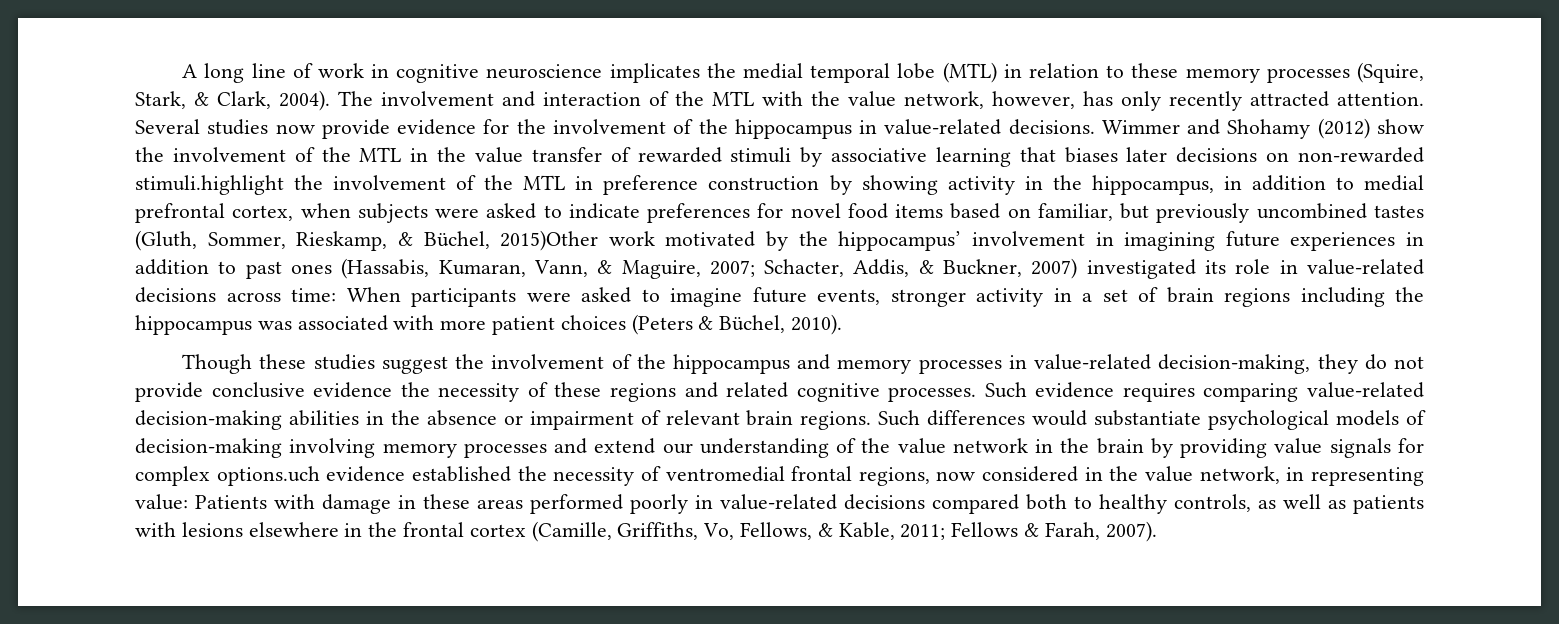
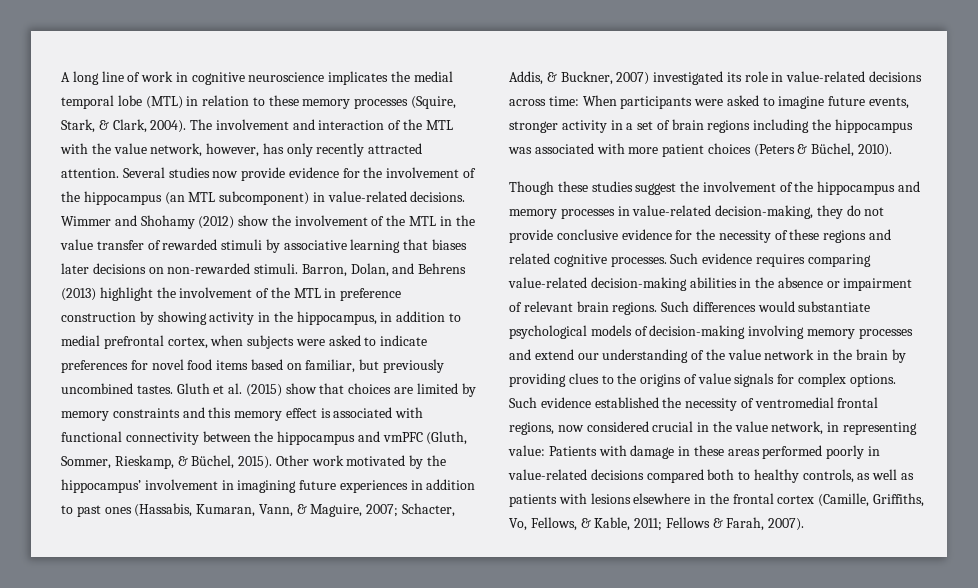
- Several studies now provide evidence for the involvement of the hippocampus in value-related decisions.
+ Several studies now provide evidence for the involvement of the hippocampus (an MTL subcomponent) in value-related decisions.
- Wimmer and Shohamy (2012) show the involvement of the MTL in the value transfer of rewarded stimuli by associative learning that biases later decisions on non-rewarded stimuli.highlight the involvement of the MTL in preference construction by showing activity in the hippocampus, in addition to medial prefrontal cortex, when subjects were asked to indicate preferences for novel food items based on familiar, but previously uncombined tastes (Gluth, Sommer, Rieskamp, & Büchel, 2015)Other work motivated by the hippocampus’ involvement in imagining future experiences in addition to past ones (Hassabis, Kumaran, Vann, & Maguire, 2007;
+ Wimmer and Shohamy (2012) show the involvement of the MTL in the value transfer of rewarded stimuli by associative learning that biases later decisions on non-rewarded stimuli. Barron, Dolan, and Behrens (2013) highlight the involvement of the MTL in preference construction by showing activity in the hippocampus, in addition to medial prefrontal cortex, when subjects were asked to indicate preferences for novel food items based on familiar, but previously uncombined tastes. Gluth et al. (2015) show that choices are limited by memory constraints and this memory effect is associated with functional connectivity between the hippocampus and vmPFC (Gluth, Sommer, Rieskamp, & Büchel, 2015). Other work motivated by the hippocampus’ involvement in imagining future experiences in addition to past ones (Hassabis, Kumaran, Vann, & Maguire, 2007;
- Though these studies suggest the involvement of the hippocampus and memory processes in value-related decision-making, they do not provide conclusive evidence the necessity of these regions and related cognitive processes.
+ Though these studies suggest the involvement of the hippocampus and memory processes in value-related decision-making, they do not provide conclusive evidence for the necessity of these regions and related cognitive processes.
- Such differences would substantiate psychological models of decision-making involving memory processes and extend our understanding of the value network in the brain by providing value signals for complex options.uch evidence established the necessity of ventromedial frontal regions, now considered in the value network, in representing value:
+ Such differences would substantiate psychological models of decision-making involving memory processes and extend our understanding of the value network in the brain by providing clues to the origins of value signals for complex options. Such evidence established the necessity of ventromedial frontal regions, now considered crucial in the value network, in representing value:

